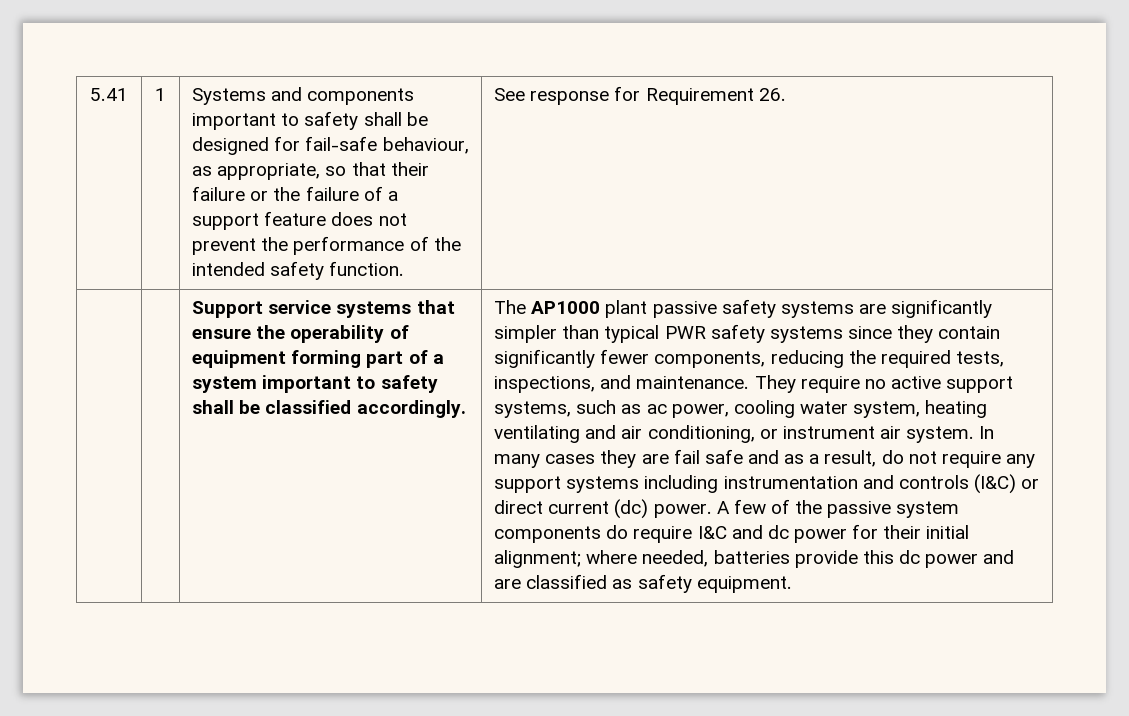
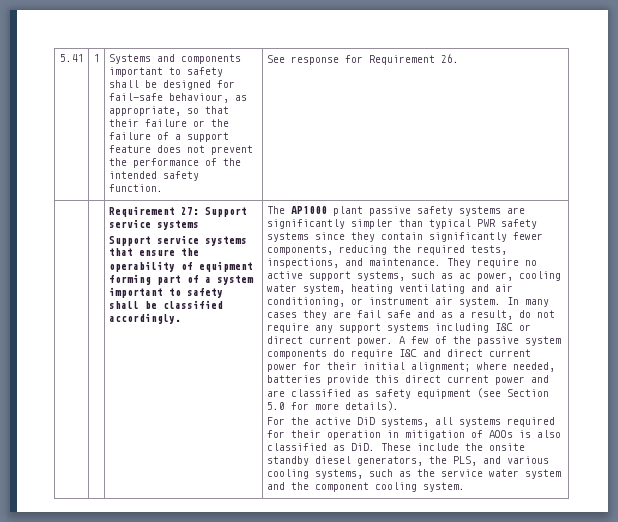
+ Requirement 27: Support service systems
- In many cases they are fail safe and as a result, do not require any support systems including instrumentation and controls (I&C) or direct current (dc) power.
+ In many cases they are fail safe and as a result, do not require any support systems including I&C or direct current power.
- A few of the passive system components do require I&C and dc power for their initial alignment; where needed, batteries provide this dc power and are classified as safety equipment.
+ A few of the passive system components do require I&C and direct current power for their initial alignment; where needed, batteries provide this direct current power and are classified as safety equipment (see Section 5.0 for more details).
+ For the active DiD systems, all systems required for their operation in mitigation of AOOs is also classified as DiD. These include the onsite standby diesel generators, the PLS, and various cooling systems, such as the service water system and the component cooling system.

